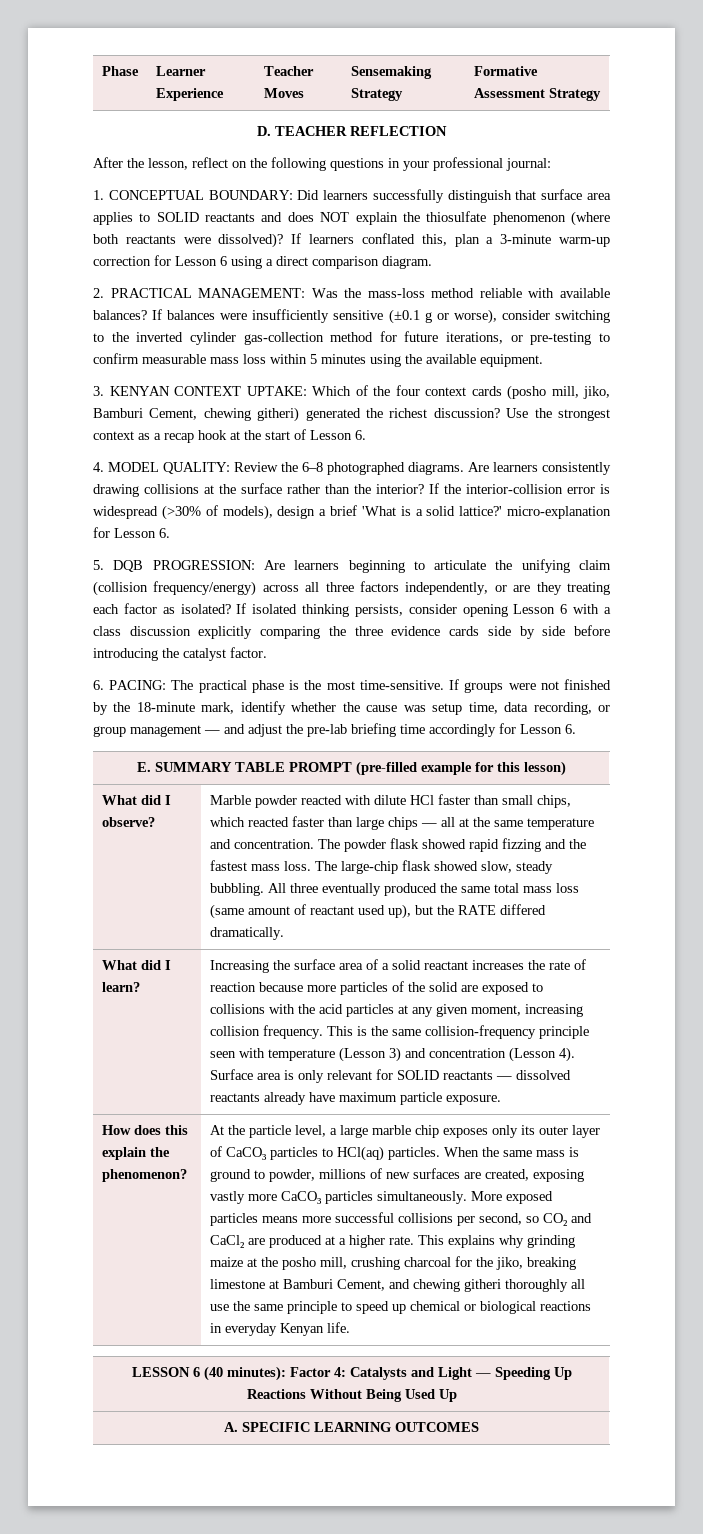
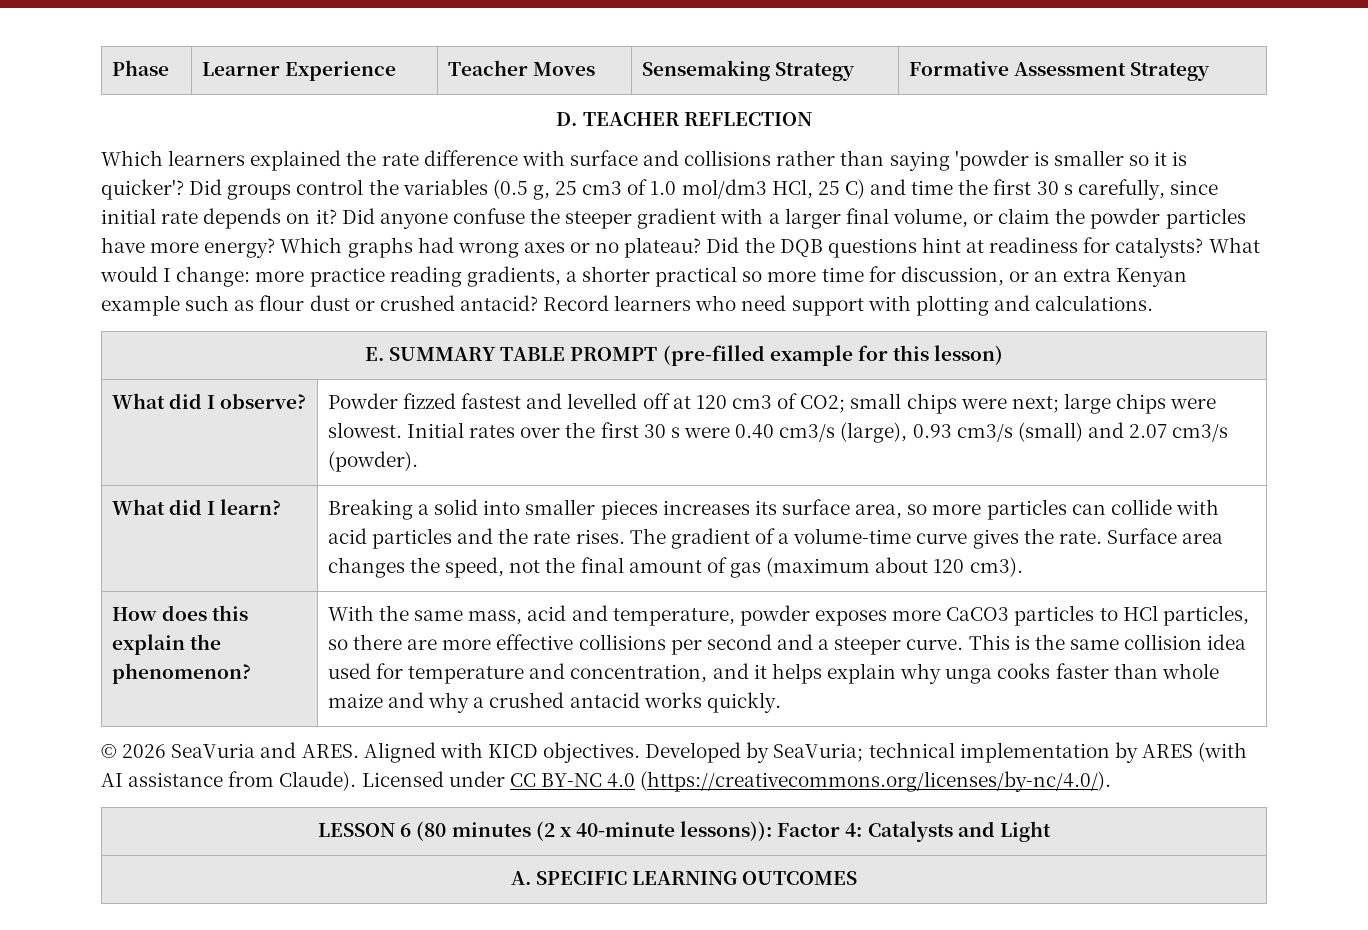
- After the lesson, reflect on the following questions in your professional journal:
- 1. CONCEPTUAL BOUNDARY: Did learners successfully distinguish that surface area applies to SOLID reactants and does NOT explain the thiosulfate phenomenon (where both reactants were dissolved)? If learners conflated this, plan a 3-minute warm-up correction for Lesson 6 using a direct comparison diagram.
- 2. PRACTICAL MANAGEMENT: Was the mass-loss method reliable with available balances? If balances were insufficiently sensitive (±0.1 g or worse), consider switching to the inverted cylinder gas-collection method for future iterations, or pre-testing to confirm measurable mass loss within 5 minutes using the available equipment.
- 3. KENYAN CONTEXT UPTAKE: Which of the four context cards (posho mill, jiko, Bamburi Cement, chewing githeri) generated the richest discussion? Use the strongest context as a recap hook at the start of Lesson 6.
- 4. MODEL QUALITY: Review the 6–8 photographed diagrams. Are learners consistently drawing collisions at the surface rather than the interior? If the interior-collision error is widespread (>30% of models), design a brief 'What is a solid lattice?' micro-explanation for Lesson 6.
- 5. DQB PROGRESSION: Are learners beginning to articulate the unifying claim (collision frequency/energy) across all three factors independently, or are they treating each factor as isolated? If isolated thinking persists, consider opening Lesson 6 with a class discussion explicitly comparing the three evidence cards side by side before introducing the catalyst factor.
- 6. PACING: The practical phase is the most time-sensitive. If groups were not finished by the 18-minute mark, identify whether the cause was setup time, data recording, or group management — and adjust the pre-lab briefing time accordingly for Lesson 6.
+ Which learners explained the rate difference with surface and collisions rather than saying 'powder is smaller so it is quicker'? Did groups control the variables (0.5 g, 25 cm3 of 1.0 mol/dm3 HCl, 25 C) and time the first 30 s carefully, since initial rate depends on it? Did anyone confuse the steeper gradient with a larger final volume, or claim the powder particles have more energy? Which graphs had wrong axes or no plateau? Did the DQB questions hint at readiness for catalysts? What would I change: more practice reading gradients, a shorter practical so more time for discussion, or an extra Kenyan example such as flour dust or crushed antacid? Record learners who need support with plotting and calculations.
- Marble powder reacted with dilute HCl faster than small chips, which reacted faster than large chips — all at the same temperature and concentration. The powder flask showed rapid fizzing and the fastest mass loss. The large-chip flask showed slow, steady bubbling. All three eventually produced the same total mass loss (same amount of reactant used up), but the RATE differed dramatically.
- What did I learn? | Increasing the surface area of a solid reactant increases the rate of reaction because more particles of the solid are exposed to collisions with the acid particles at any given moment, increasing collision frequency. This is the same collision-frequency principle seen with temperature (Lesson 3) and concentration (Lesson 4). Surface area is only relevant for SOLID reactants — dissolved reactants already have maximum particle exposure.
+ Powder fizzed fastest and levelled off at 120 cm3 of CO2; small chips were next; large chips were slowest. Initial rates over the first 30 s were 0.40 cm3/s (large), 0.93 cm3/s (small) and 2.07 cm3/s (powder).
+ What did I learn? | Breaking a solid into smaller pieces increases its surface area, so more particles can collide with acid particles and the rate rises. The gradient of a volume-time curve gives the rate. Surface area changes the speed, not the final amount of gas (maximum about 120 cm3).
- At the particle level, a large marble chip exposes only its outer layer of CaCO₃ particles to HCl(aq) particles. When the same mass is ground to powder, millions of new surfaces are created, exposing vastly more CaCO₃ particles simultaneously. More exposed particles means more successful collisions per second, so CO₂ and CaCl₂ are produced at a higher rate. This explains why grinding maize at the posho mill, crushing charcoal for the jiko, breaking limestone at Bamburi Cement, and chewing githeri thoroughly all use the same principle to speed up chemical or biological reactions in everyday Kenyan life.
- LESSON 6 (40 minutes): Factor 4: Catalysts and Light — Speeding Up Reactions Without Being Used Up
+ With the same mass, acid and temperature, powder exposes more CaCO3 particles to HCl particles, so there are more effective collisions per second and a steeper curve. This is the same collision idea used for temperature and concentration, and it helps explain why unga cooks faster than whole maize and why a crushed antacid works quickly.
+ © 2026 SeaVuria and ARES. Aligned with KICD objectives. Developed by SeaVuria; technical implementation by ARES (with AI assistance from Claude). Licensed under CC BY-NC 4.0 (https://creativecommons.org/licenses/by-nc/4.0/).
+ LESSON 6 (80 minutes (2 x 40-minute lessons)): Factor 4: Catalysts and Light

